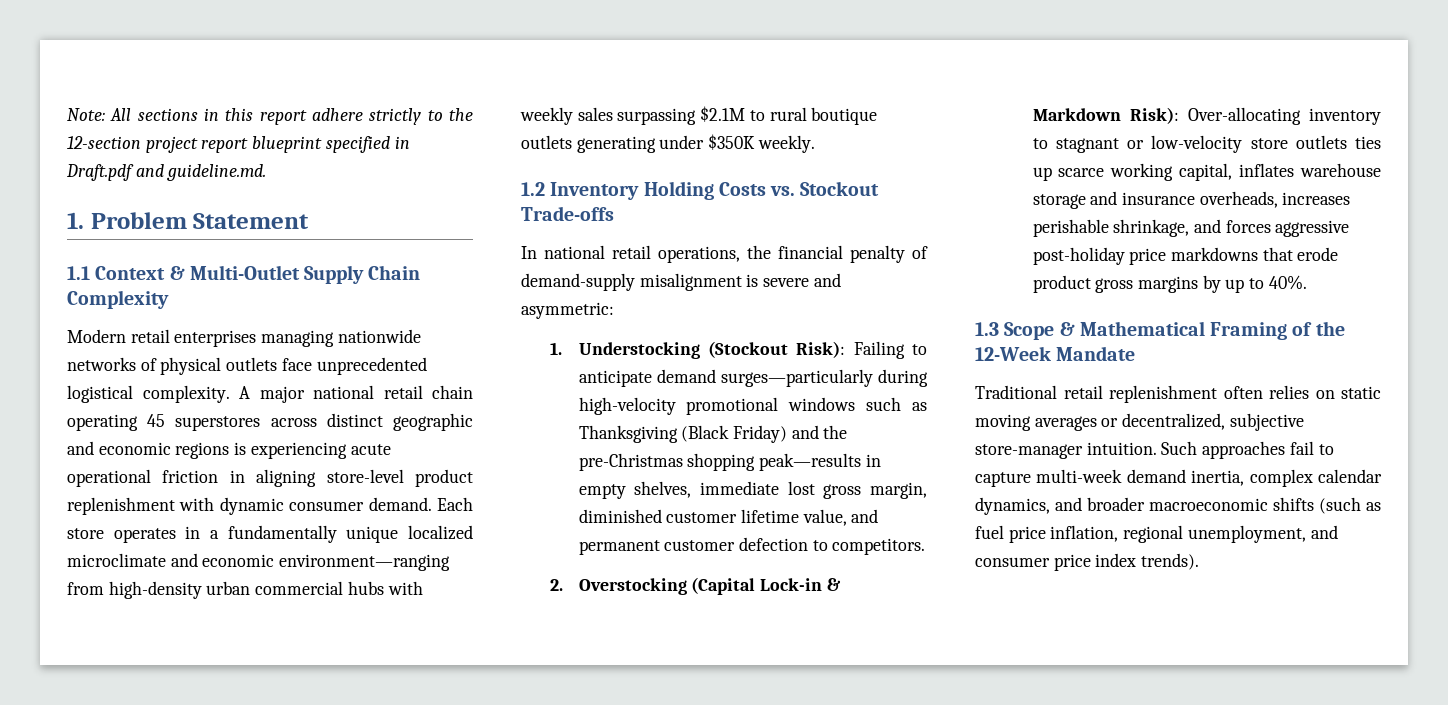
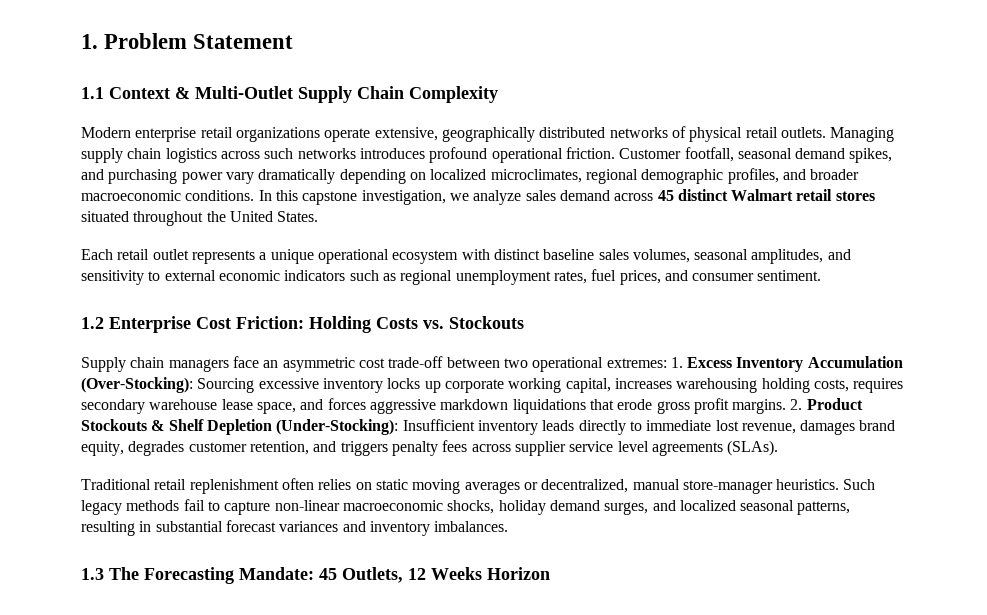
- Note: All sections in this report adhere strictly to the 12-section project report blueprint specified in Draft.pdf and guideline.md.
- Modern retail enterprises managing nationwide networks of physical outlets face unprecedented logistical complexity. A major national retail chain operating 45 superstores across distinct geographic and economic regions is experiencing acute operational friction in aligning store-level product replenishment with dynamic consumer demand. Each store operates in a fundamentally unique localized microclimate and economic environment—ranging from high-density urban commercial hubs with weekly sales surpassing $2.1M to rural boutique outlets generating under $350K weekly.
- 1.2 Inventory Holding Costs vs. Stockout Trade-offs
- In national retail operations, the financial penalty of demand-supply misalignment is severe and asymmetric:
- 1. Understocking (Stockout Risk): Failing to anticipate demand surges—particularly during high-velocity promotional windows such as Thanksgiving (Black Friday) and the pre-Christmas shopping peak—results in empty shelves, immediate lost gross margin, diminished customer lifetime value, and permanent customer defection to competitors.
- 2. Overstocking (Capital Lock-in & Markdown Risk): Over-allocating inventory to stagnant or low-velocity store outlets ties up scarce working capital, inflates warehouse storage and insurance overheads, increases perishable shrinkage, and forces aggressive post-holiday price markdowns that erode product gross margins by up to 40%.
- 1.3 Scope & Mathematical Framing of the 12-Week Mandate
+ Modern enterprise retail organizations operate extensive, geographically distributed networks of physical retail outlets. Managing supply chain logistics across such networks introduces profound operational friction. Customer footfall, seasonal demand spikes, and purchasing power vary dramatically depending on localized microclimates, regional demographic profiles, and broader macroeconomic conditions. In this capstone investigation, we analyze sales demand across 45 distinct Walmart retail stores situated throughout the United States.
+ Each retail outlet represents a unique operational ecosystem with distinct baseline sales volumes, seasonal amplitudes, and sensitivity to external economic indicators such as regional unemployment rates, fuel prices, and consumer sentiment.
+ 1.2 Enterprise Cost Friction: Holding Costs vs. Stockouts
+ Supply chain managers face an asymmetric cost trade-off between two operational extremes: 1. Excess Inventory Accumulation (Over-Stocking): Sourcing excessive inventory locks up corporate working capital, increases warehousing holding costs, requires secondary warehouse lease space, and forces aggressive markdown liquidations that erode gross profit margins. 2. Product Stockouts & Shelf Depletion (Under-Stocking): Insufficient inventory leads directly to immediate lost revenue, damages brand equity, degrades customer retention, and triggers penalty fees across supplier service level agreements (SLAs).
- Traditional retail replenishment often relies on static moving averages or decentralized, subjective store-manager intuition. Such approaches fail to capture multi-week demand inertia, complex calendar dynamics, and broader macroeconomic shifts (such as fuel price inflation, regional unemployment, and consumer price index trends).
+ Traditional retail replenishment often relies on static moving averages or decentralized, manual store-manager heuristics. Such legacy methods fail to capture non-linear macroeconomic shocks, holiday demand surges, and localized seasonal patterns, resulting in substantial forecast variances and inventory imbalances.
+ 1.3 The Forecasting Mandate: 45 Outlets, 12 Weeks Horizon

